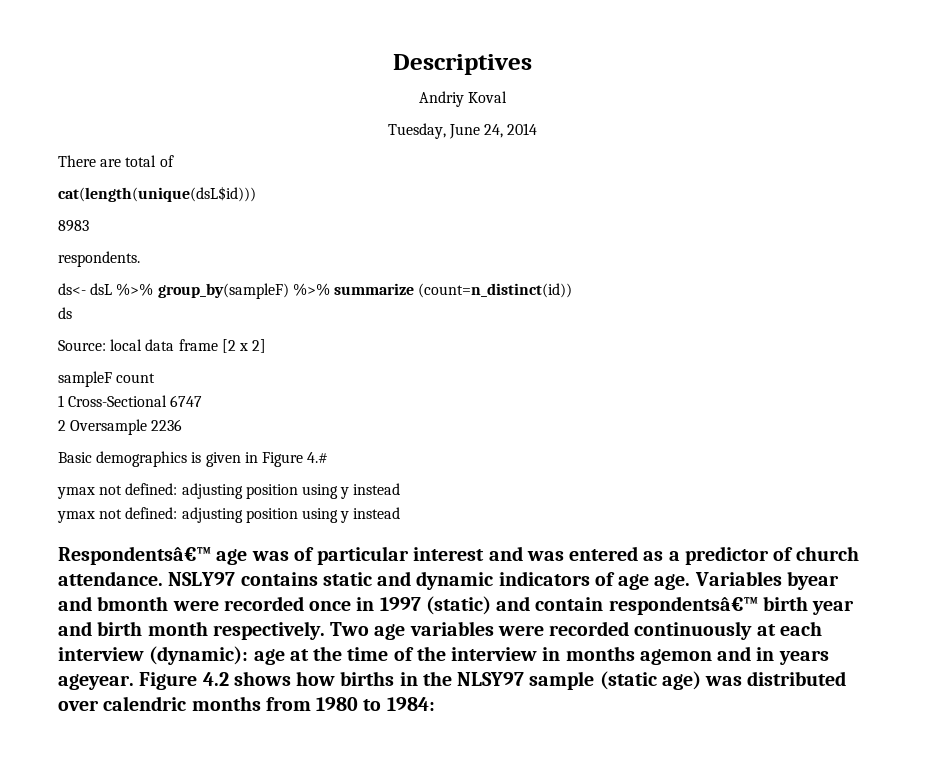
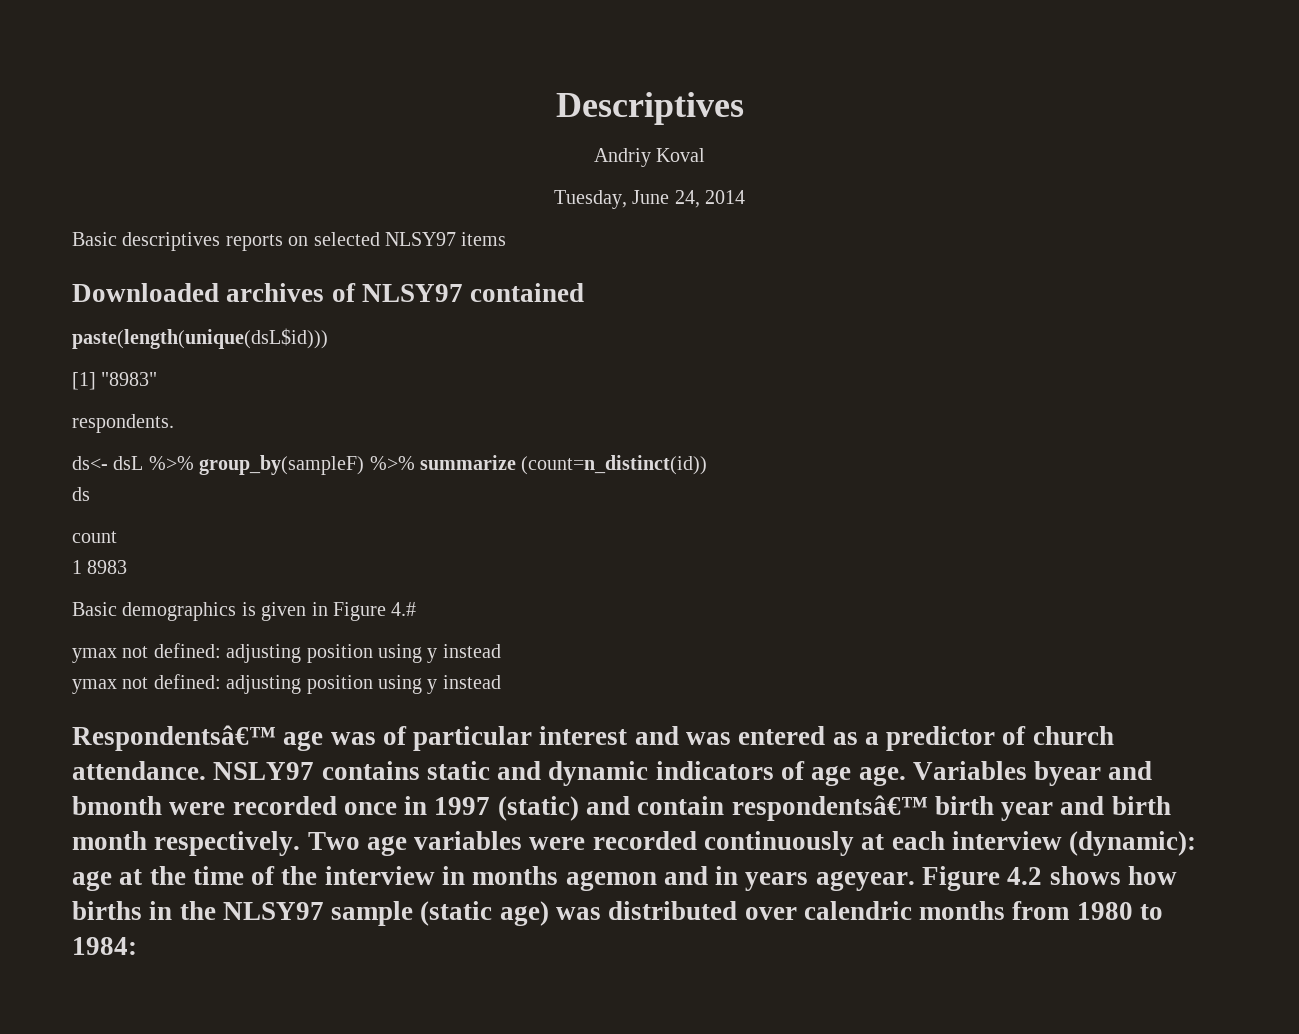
- There are total of
- cat(length(unique(dsL$id)))
- 8983
+ Basic descriptives reports on selected NLSY97 items
+ Downloaded archives of NLSY97 contained
+ paste(length(unique(dsL$id)))
+ [1] "8983"
- Source: local data frame [2 x 2]
- sampleF count
- 1 Cross-Sectional 6747
- 2 Oversample 2236
+ count
+ 1 8983

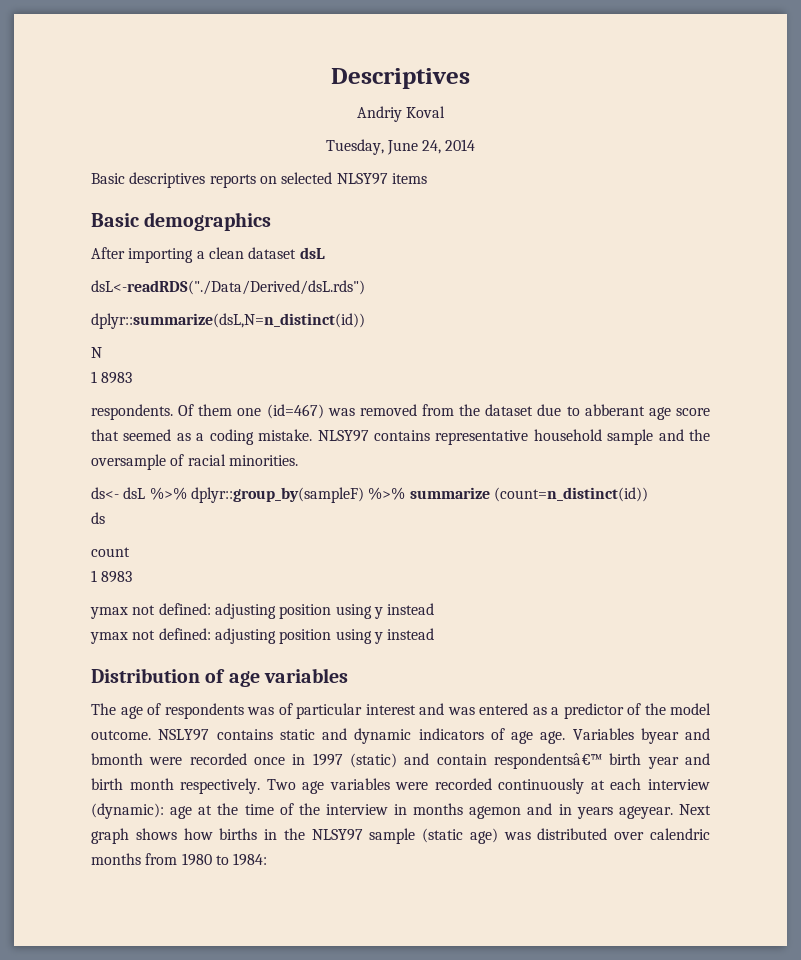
- Downloaded archives of NLSY97 contained
- paste(length(unique(dsL$id)))
- [1] "8983"
- respondents.
+ Basic demographics
+ After importing a clean dataset dsL
+ dsL<-readRDS("./Data/Derived/dsL.rds")
+ dplyr::summarize(dsL,N=n_distinct(id))
+ N
+ 1 8983
+ respondents. Of them one (id=467) was removed from the dataset due to abberant age score that seemed as a coding mistake. NLSY97 contains representative household sample and the oversample of racial minorities.
- ds<- dsL %>% group_by(sampleF) %>% summarize (count=n_distinct(id))
+ ds<- dsL %>% dplyr::group_by(sampleF) %>% summarize (count=n_distinct(id))
- Basic demographics is given in Figure 4.#
- Respondentsâ€™ age was of particular interest and was entered as a predictor of church attendance.
+ Distribution of age variables
+ The age of respondents was of particular interest and was entered as a predictor of the model outcome.
- Figure 4.2 shows how births in the NLSY97 sample (static age) was distributed over calendric months from 1980 to 1984:
+ Next graph shows how births in the NLSY97 sample (static age) was distributed over calendric months from 1980 to 1984:

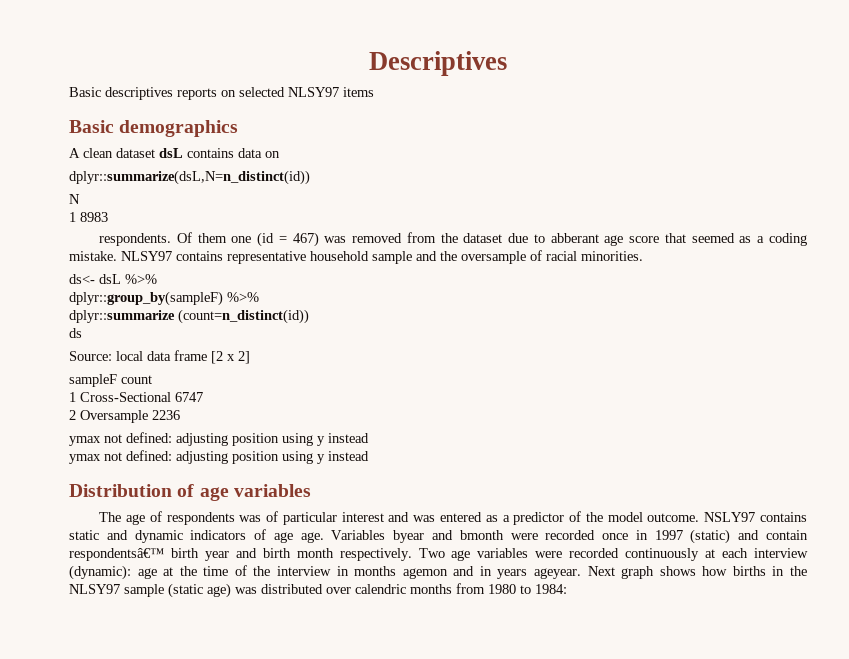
- Andriy Koval
- Tuesday, June 24, 2014
- After importing a clean dataset dsL
- dsL<-readRDS("./Data/Derived/dsL.rds")
+ A clean dataset dsL contains data on
- Of them one (id=467) was removed from the dataset due to abberant age score that seemed as a coding mistake.
+ Of them one (id = 467) was removed from the dataset due to abberant age score that seemed as a coding mistake.
- ds<- dsL %>% dplyr::group_by(sampleF) %>% summarize (count=n_distinct(id))
+ ds<- dsL %>%
+ dplyr::group_by(sampleF) %>%
+ dplyr::summarize (count=n_distinct(id))
- count
- 1 8983
+ Source: local data frame [2 x 2]
+ sampleF count
+ 1 Cross-Sectional 6747
+ 2 Oversample 2236

